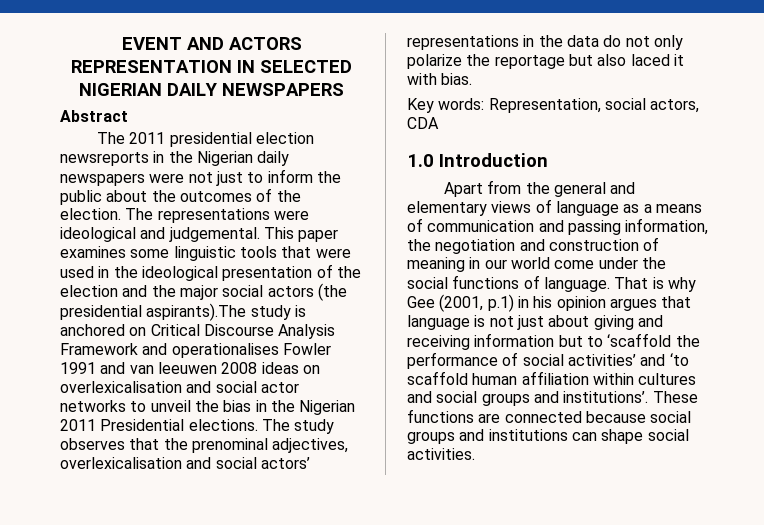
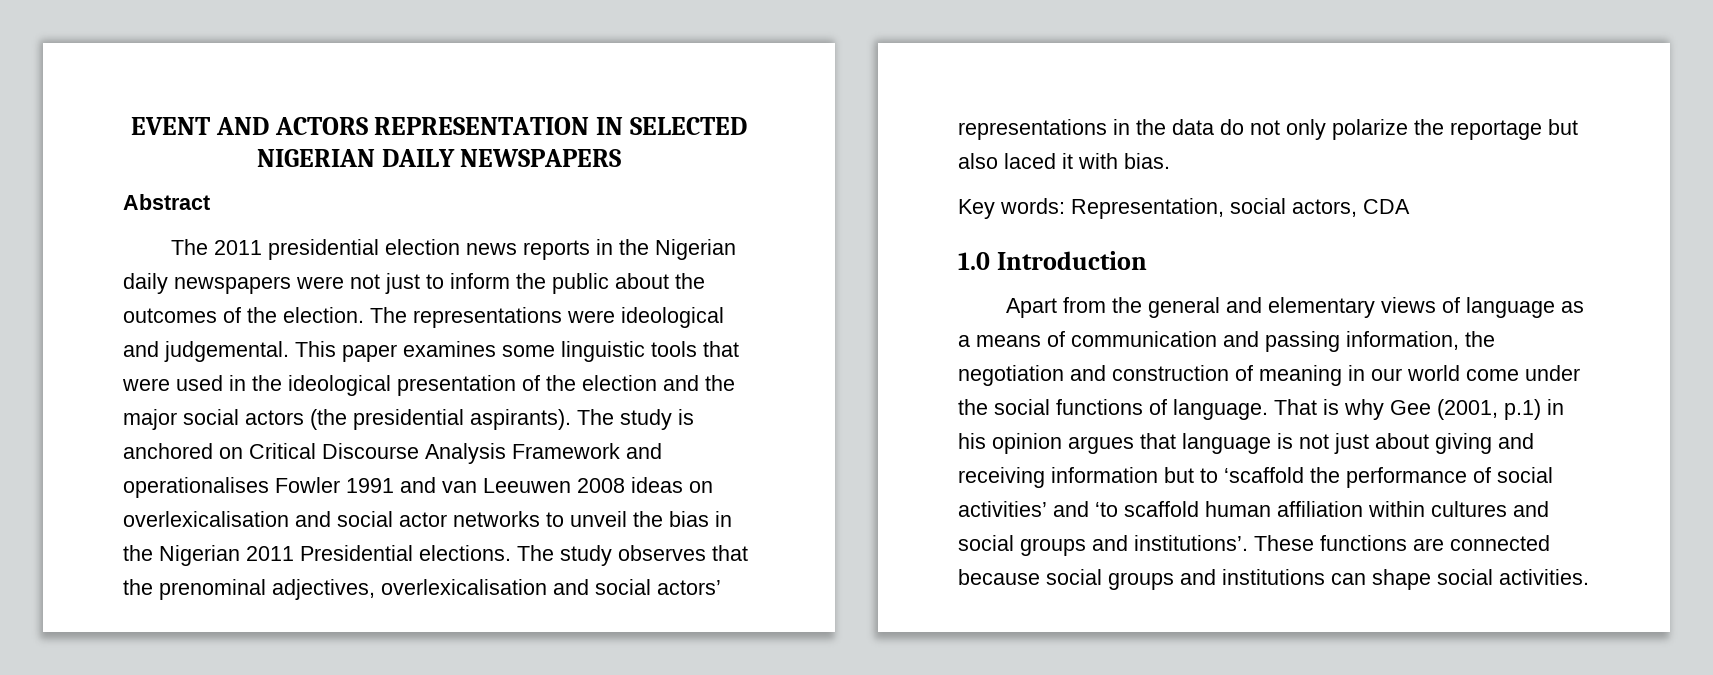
- The 2011 presidential election newsreports in the Nigerian daily newspapers were not just to inform the public about the outcomes of the election.
+ The 2011 presidential election news reports in the Nigerian daily newspapers were not just to inform the public about the outcomes of the election.
- This paper examines some linguistic tools that were used in the ideological presentation of the election and the major social actors (the presidential aspirants).The study is anchored on Critical Discourse Analysis Framework and operationalises Fowler 1991 and van leeuwen 2008 ideas on overlexicalisation and social actor networks to unveil the bias in the Nigerian 2011 Presidential elections.
+ This paper examines some linguistic tools that were used in the ideological presentation of the election and the major social actors (the presidential aspirants). The study is anchored on Critical Discourse Analysis Framework and operationalises Fowler 1991 and van Leeuwen 2008 ideas on overlexicalisation and social actor networks to unveil the bias in the Nigerian 2011 Presidential elections.

